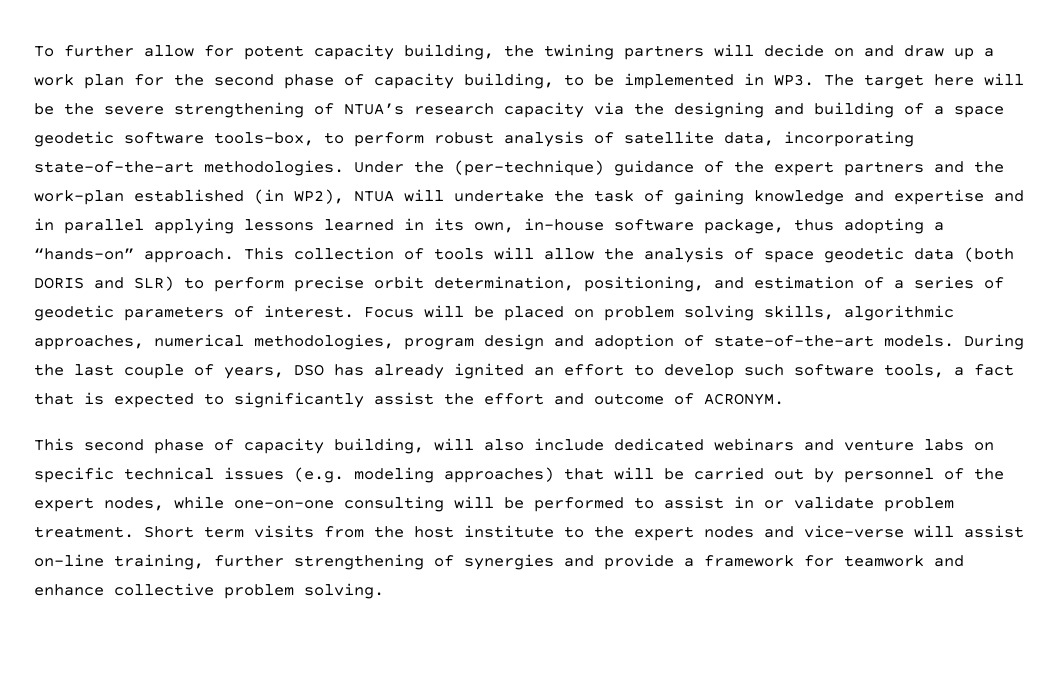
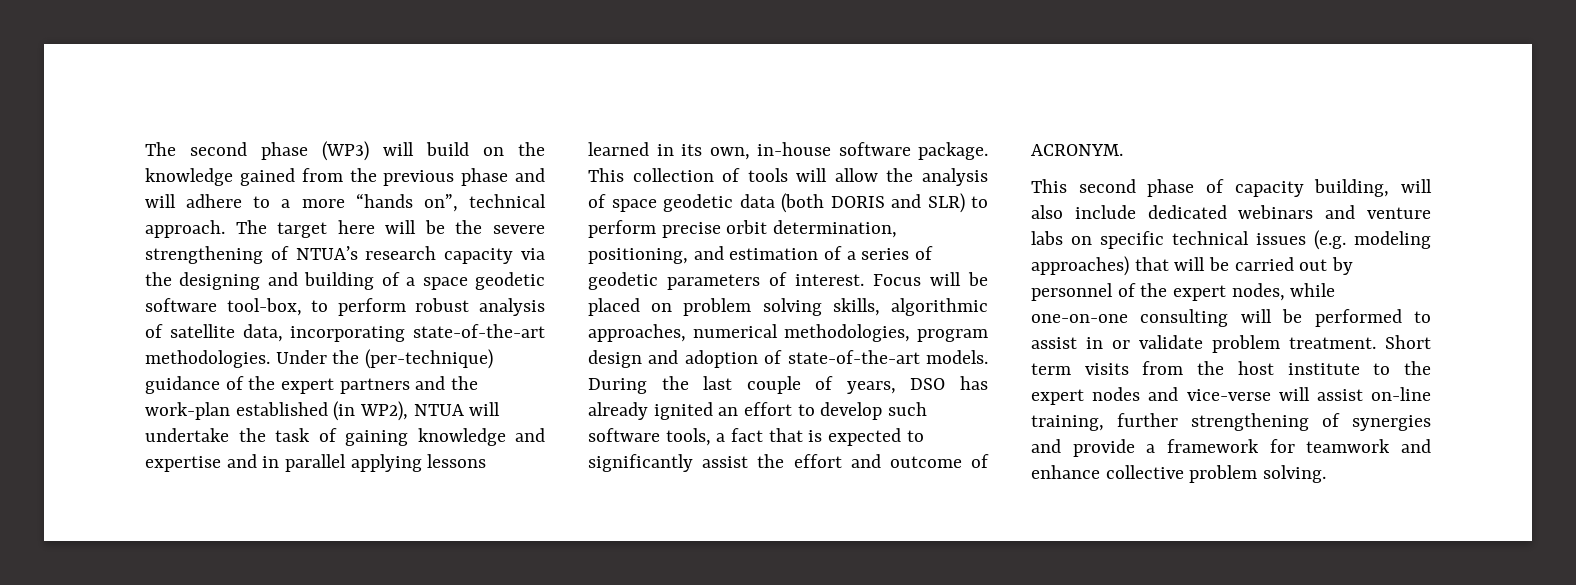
- To further allow for potent capacity building, the twining partners will decide on and draw up a work plan for the second phase of capacity building, to be implemented in WP3. The target here will be the severe strengthening of NTUA’s research capacity via the designing and building of a space geodetic software tools-box, to perform robust analysis of satellite data, incorporating state-of-the-art methodologies.
+ The second phase (WP3) will build on the knowledge gained from the previous phase and will adhere to a more “hands on”, technical approach. The target here will be the severe strengthening of NTUA’s research capacity via the designing and building of a space geodetic software tool-box, to perform robust analysis of satellite data, incorporating state-of-the-art methodologies.
- Under the (per-technique) guidance of the expert partners and the work-plan established (in WP2), NTUA will undertake the task of gaining knowledge and expertise and in parallel applying lessons learned in its own, in-house software package, thus adopting a “hands-on” approach.
+ Under the (per-technique) guidance of the expert partners and the work-plan established (in WP2), NTUA will undertake the task of gaining knowledge and expertise and in parallel applying lessons learned in its own, in-house software package.

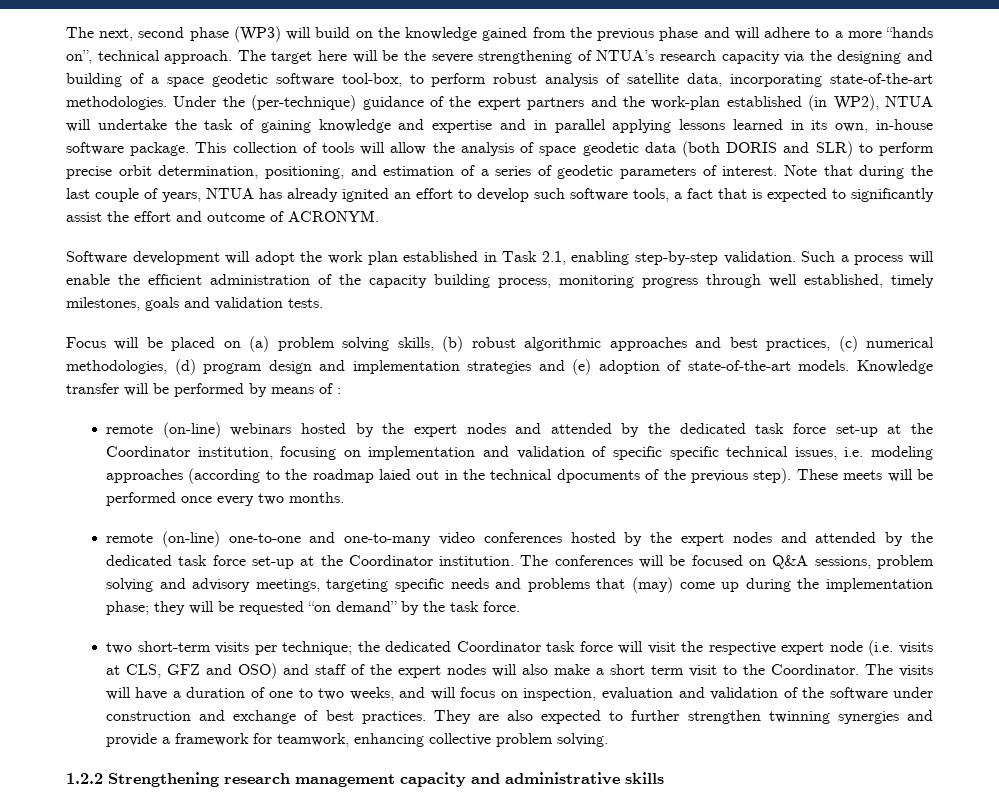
- The second phase (WP3) will build on the knowledge gained from the previous phase and will adhere to a more “hands on”, technical approach.
+ The next, second phase (WP3) will build on the knowledge gained from the previous phase and will adhere to a more “hands on”, technical approach.
- Focus will be placed on problem solving skills, algorithmic approaches, numerical methodologies, program design and adoption of state-of-the-art models. During the last couple of years, DSO has already ignited an effort to develop such software tools, a fact that is expected to significantly assist the effort and outcome of ACRONYM.
+ Note that during the last couple of years, NTUA has already ignited an effort to develop such software tools, a fact that is expected to significantly assist the effort and outcome of ACRONYM.
- This second phase of capacity building, will also include dedicated webinars and venture labs on specific technical issues (e.g. modeling approaches) that will be carried out by personnel of the expert nodes, while one-on-one consulting will be performed to assist in or validate problem treatment. Short term visits from the host institute to the expert nodes and vice-verse will assist on-line training, further strengthening of synergies and provide a framework for teamwork and enhance collective problem solving.
+ Software development will adopt the work plan established in Task 2.1, enabling step-by-step validation. Such a process will enable the efficient administration of the capacity building process, monitoring progress through well established, timely milestones, goals and validation tests.
+ Focus will be placed on (a) problem solving skills, (b) robust algorithmic approaches and best practices, (c) numerical methodologies, (d) program design and implementation strategies and (e) adoption of state-of-the-art models. Knowledge transfer will be performed by means of :
+ remote (on-line) webinars hosted by the expert nodes and attended by the dedicated task force set-up at the Coordinator institution, focusing on implementation and validation of specific specific technical issues, i.e. modeling approaches (according to the roadmap laied out in the technical dpocuments of the previous step). These meets will be performed once every two months.
+ remote (on-line) one-to-one and one-to-many video conferences hosted by the expert nodes and attended by the dedicated task force set-up at the Coordinator institution. The conferences will be focused on Q&A sessions, problem solving and advisory meetings, targeting specific needs and problems that (may) come up during the implementation phase; they will be requested “on demand” by the task force.
+ two short-term visits per technique; the dedicated Coordinator task force will visit the respective expert node (i.e. visits at CLS, GFZ and OSO) and staff of the expert nodes will also make a short term visit to the Coordinator. The visits will have a duration of one to two weeks, and will focus on inspection, evaluation and validation of the software under construction and exchange of best practices. They are also expected to further strengthen twinning synergies and provide a framework for teamwork, enhancing collective problem solving.
+ 1.2.2 Strengthening research management capacity and administrative skills

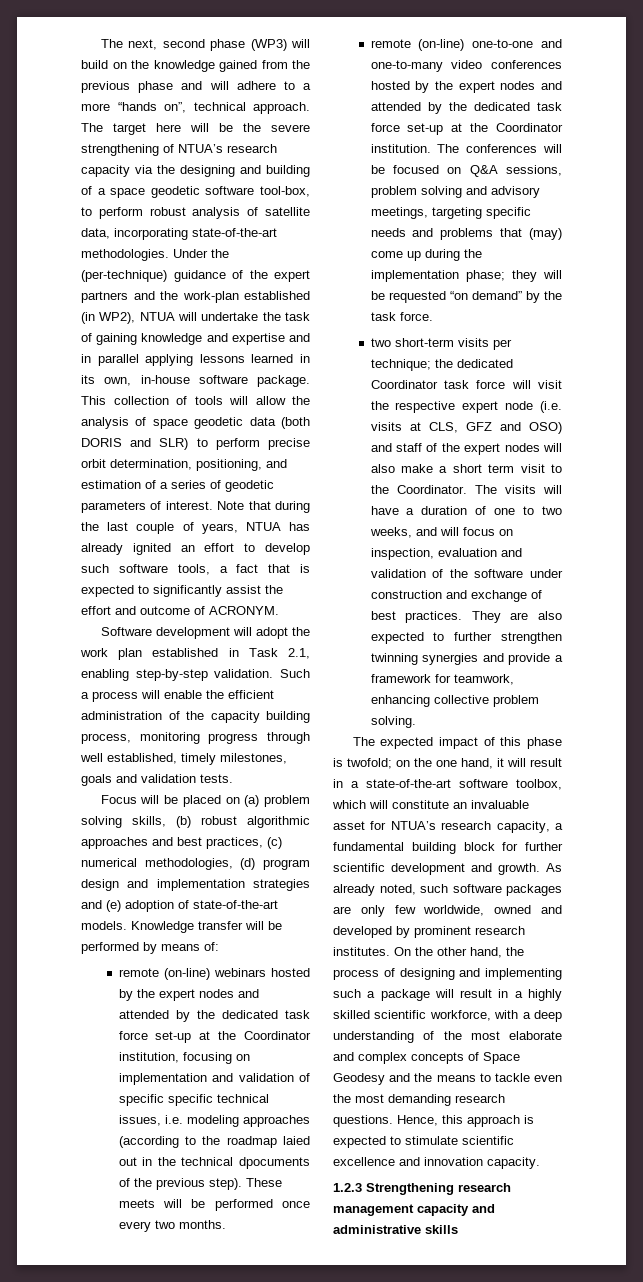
- Knowledge transfer will be performed by means of :
+ Knowledge transfer will be performed by means of:
- 1.2.2 Strengthening research management capacity and administrative skills
+ The expected impact of this phase is twofold; on the one hand, it will result in a state-of-the-art software toolbox, which will constitute an invaluable asset for NTUA’s research capacity, a fundamental building block for further scientific development and growth. As already noted, such software packages are only few worldwide, owned and developed by prominent research institutes. On the other hand, the process of designing and implementing such a package will result in a highly skilled scientific workforce, with a deep understanding of the most elaborate and complex concepts of Space Geodesy and the means to tackle even the most demanding research questions. Hence, this approach is expected to stimulate scientific excellence and innovation capacity.
+ 1.2.3 Strengthening research management capacity and administrative skills

